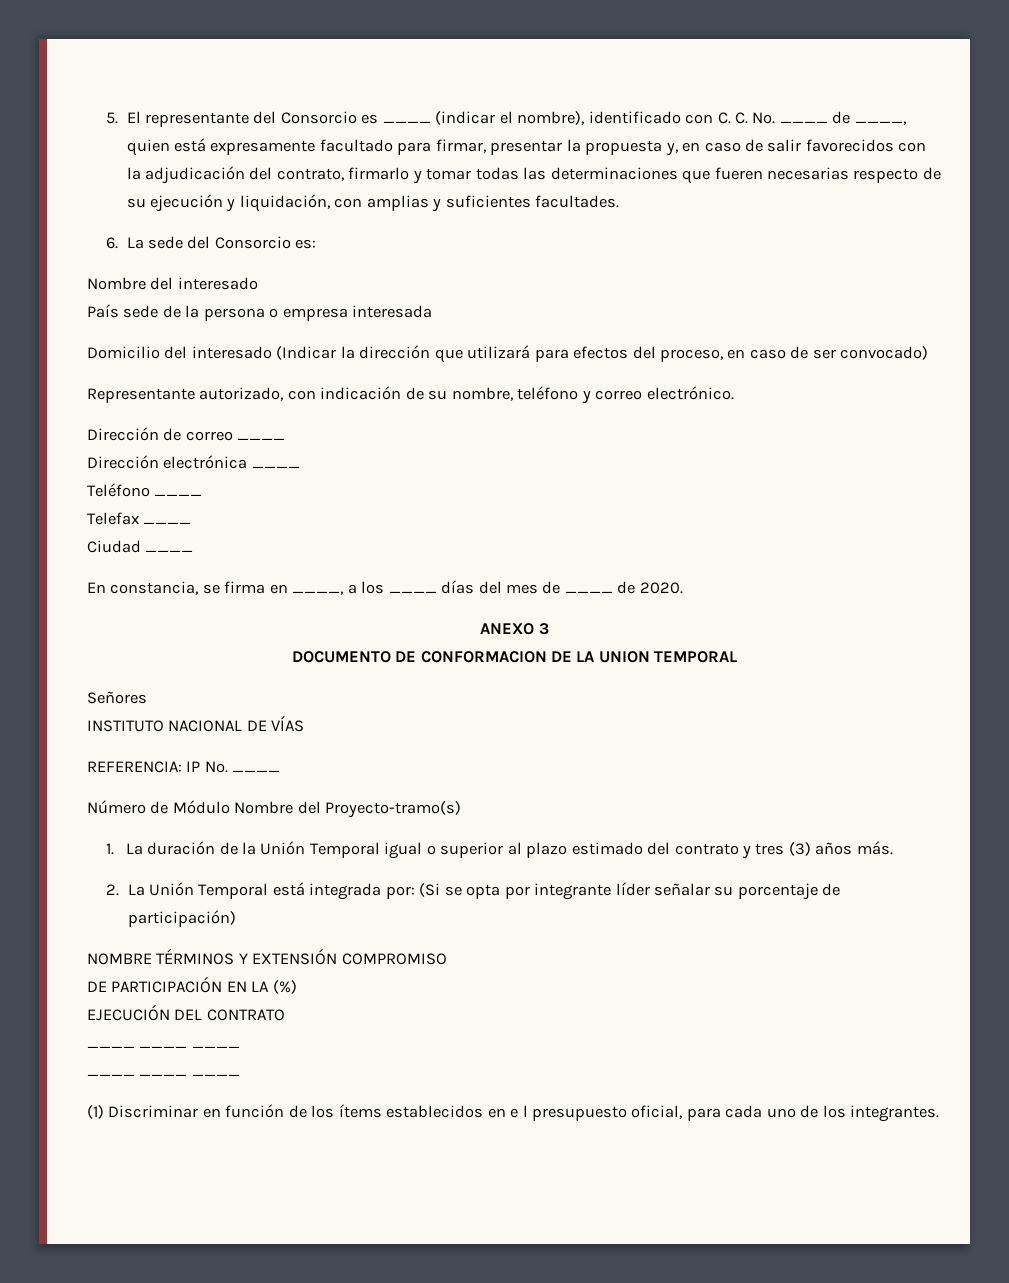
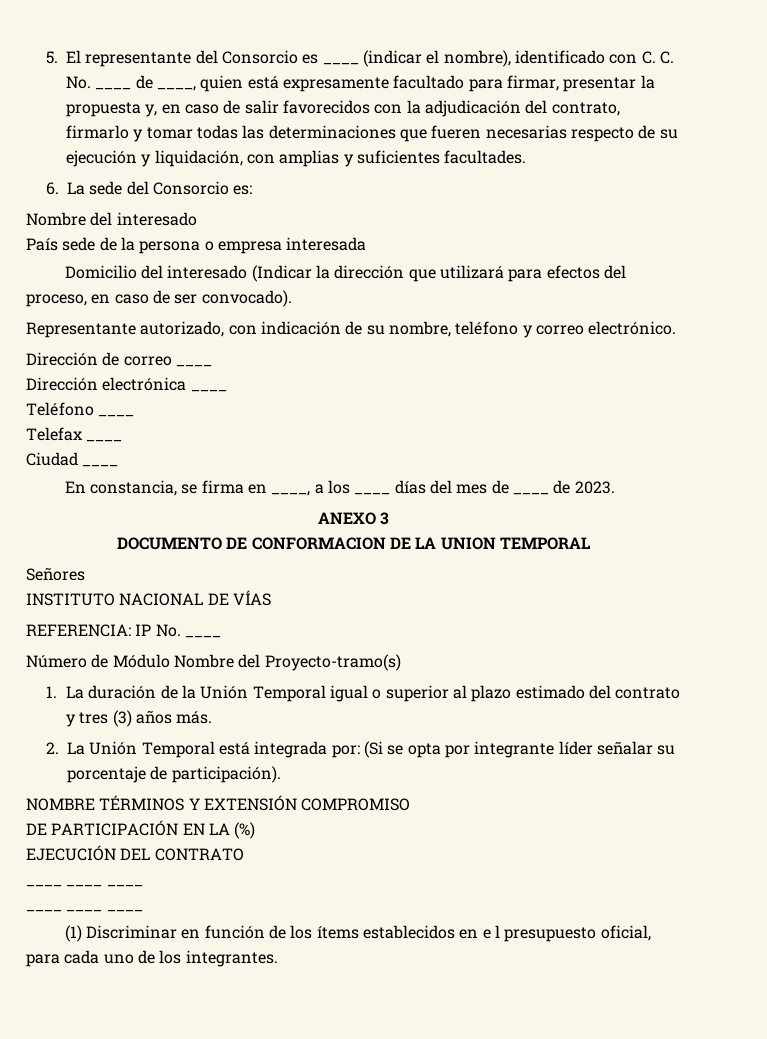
- Domicilio del interesado (Indicar la dirección que utilizará para efectos del proceso, en caso de ser convocado)
+ Domicilio del interesado (Indicar la dirección que utilizará para efectos del proceso, en caso de ser convocado).
- En constancia, se firma en ____, a los ____ días del mes de ____ de 2020.
+ En constancia, se firma en ____, a los ____ días del mes de ____ de 2023.
- 2. La Unión Temporal está integrada por: (Si se opta por integrante líder señalar su porcentaje de participación)
+ 2. La Unión Temporal está integrada por: (Si se opta por integrante líder señalar su porcentaje de participación).

